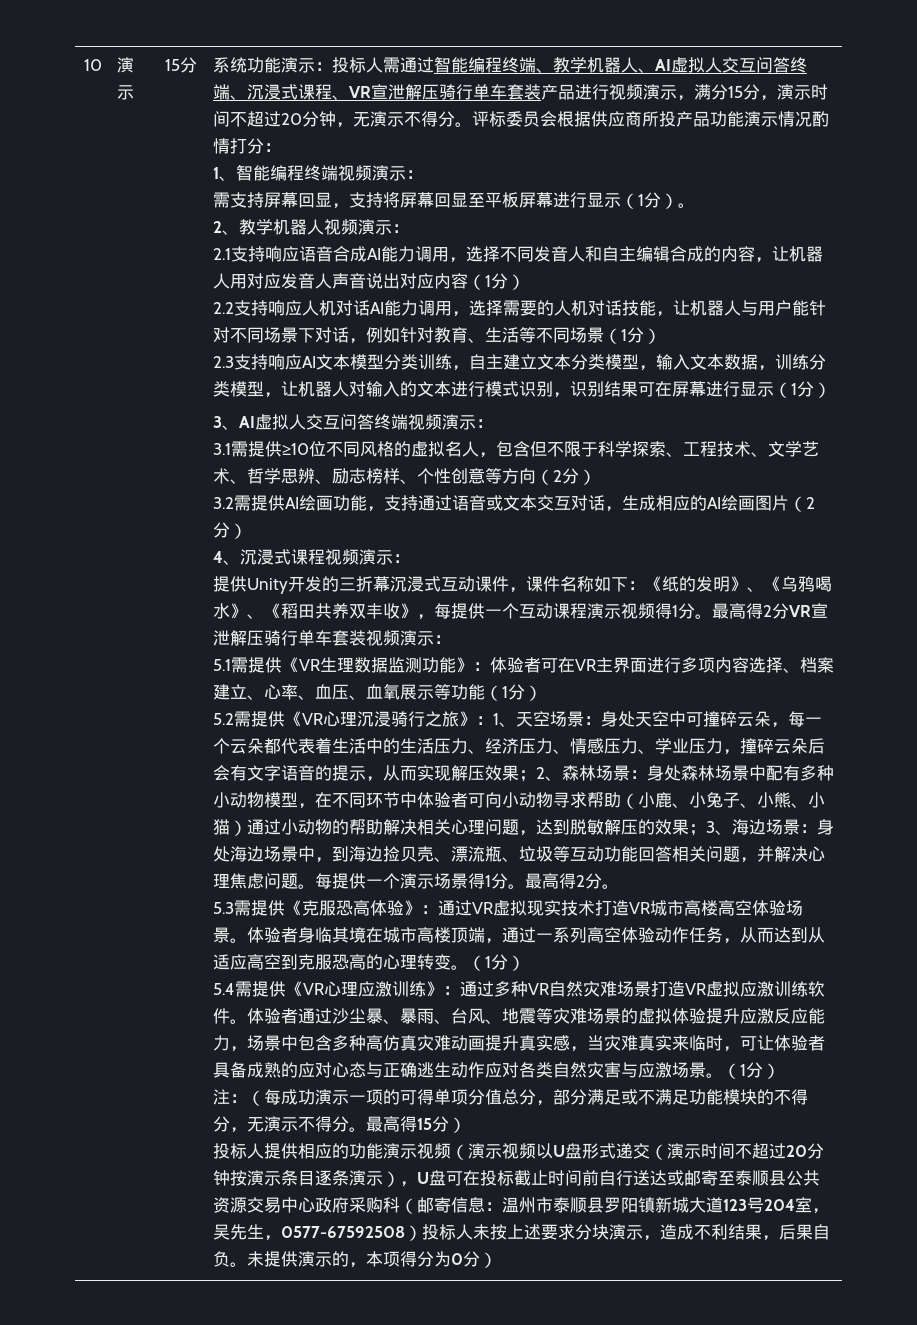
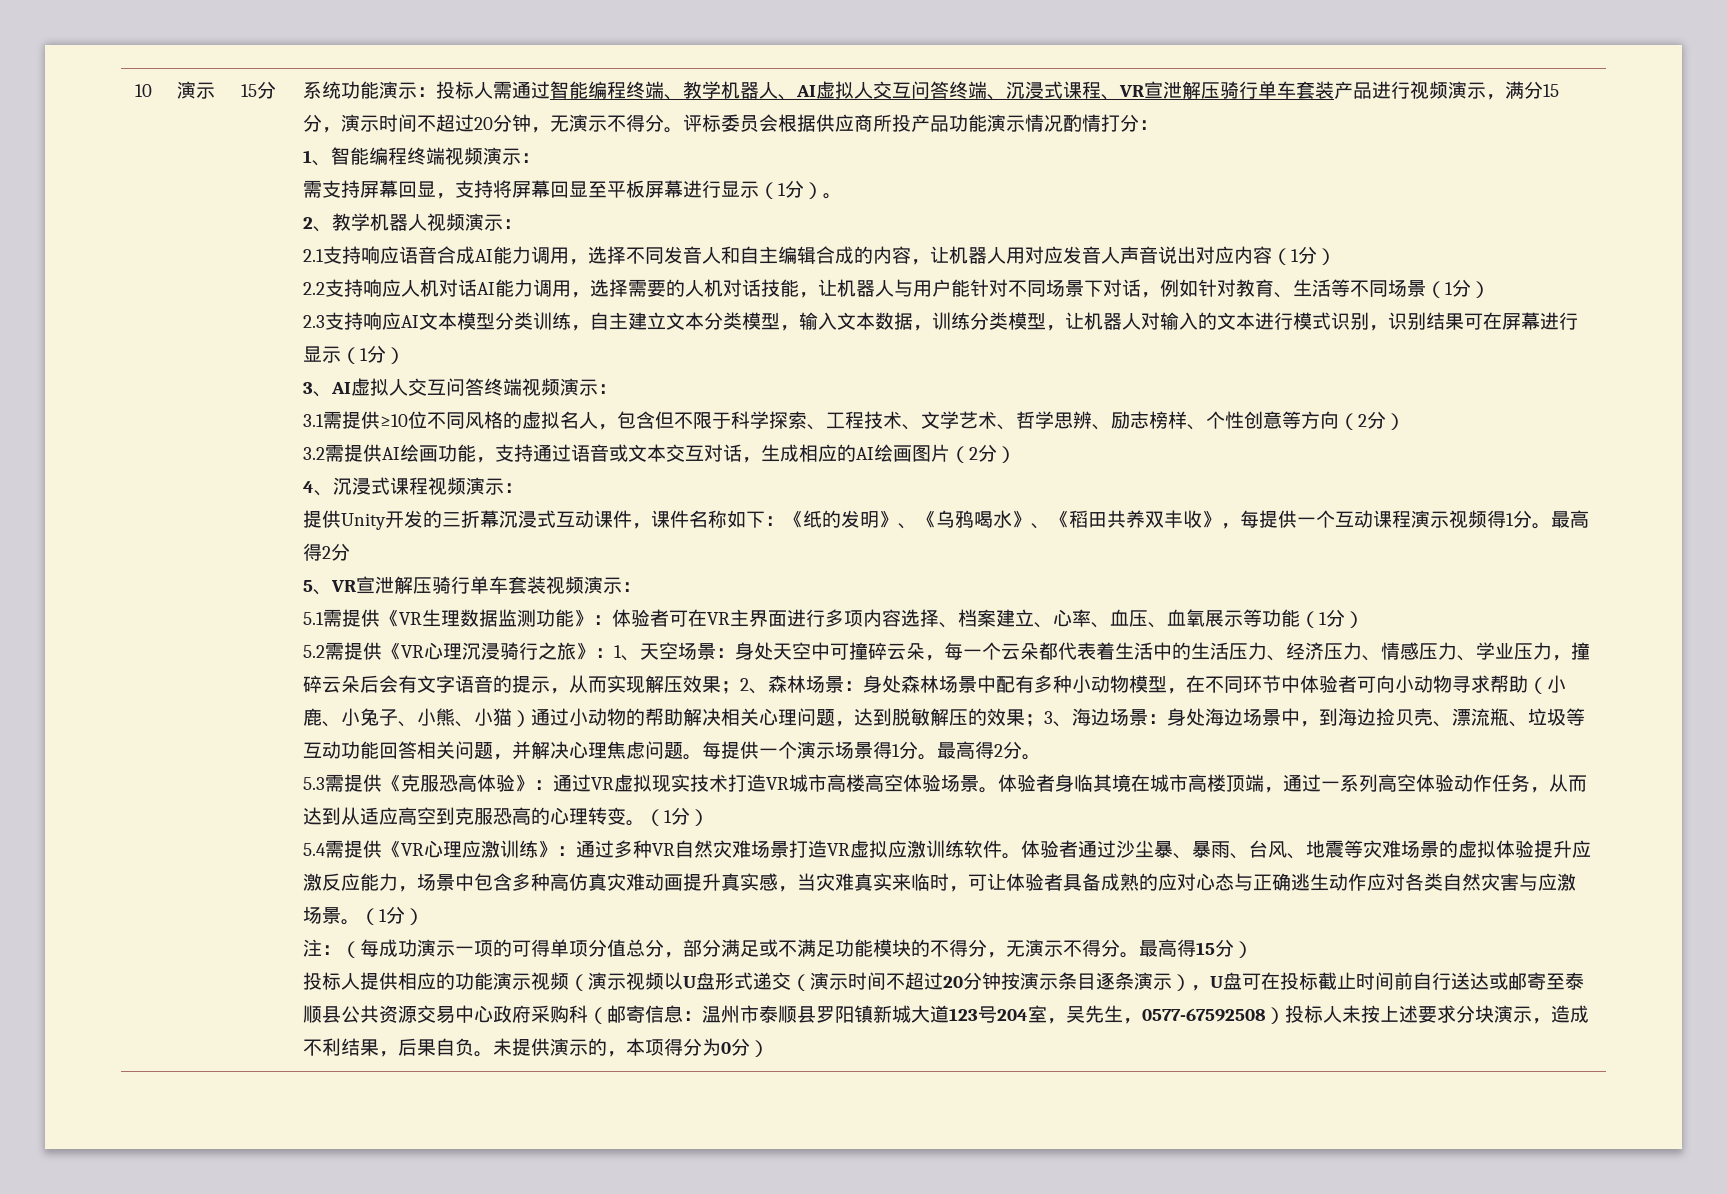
- 提供Unity开发的三折幕沉浸式互动课件，课件名称如下：《纸的发明》、《乌鸦喝水》、《稻田共养双丰收》，每提供一个互动课程演示视频得1分。最高得2分VR宣泄解压骑行单车套装视频演示：
+ 提供Unity开发的三折幕沉浸式互动课件，课件名称如下：《纸的发明》、《乌鸦喝水》、《稻田共养双丰收》，每提供一个互动课程演示视频得1分。最高得2分
+ 5、VR宣泄解压骑行单车套装视频演示：

